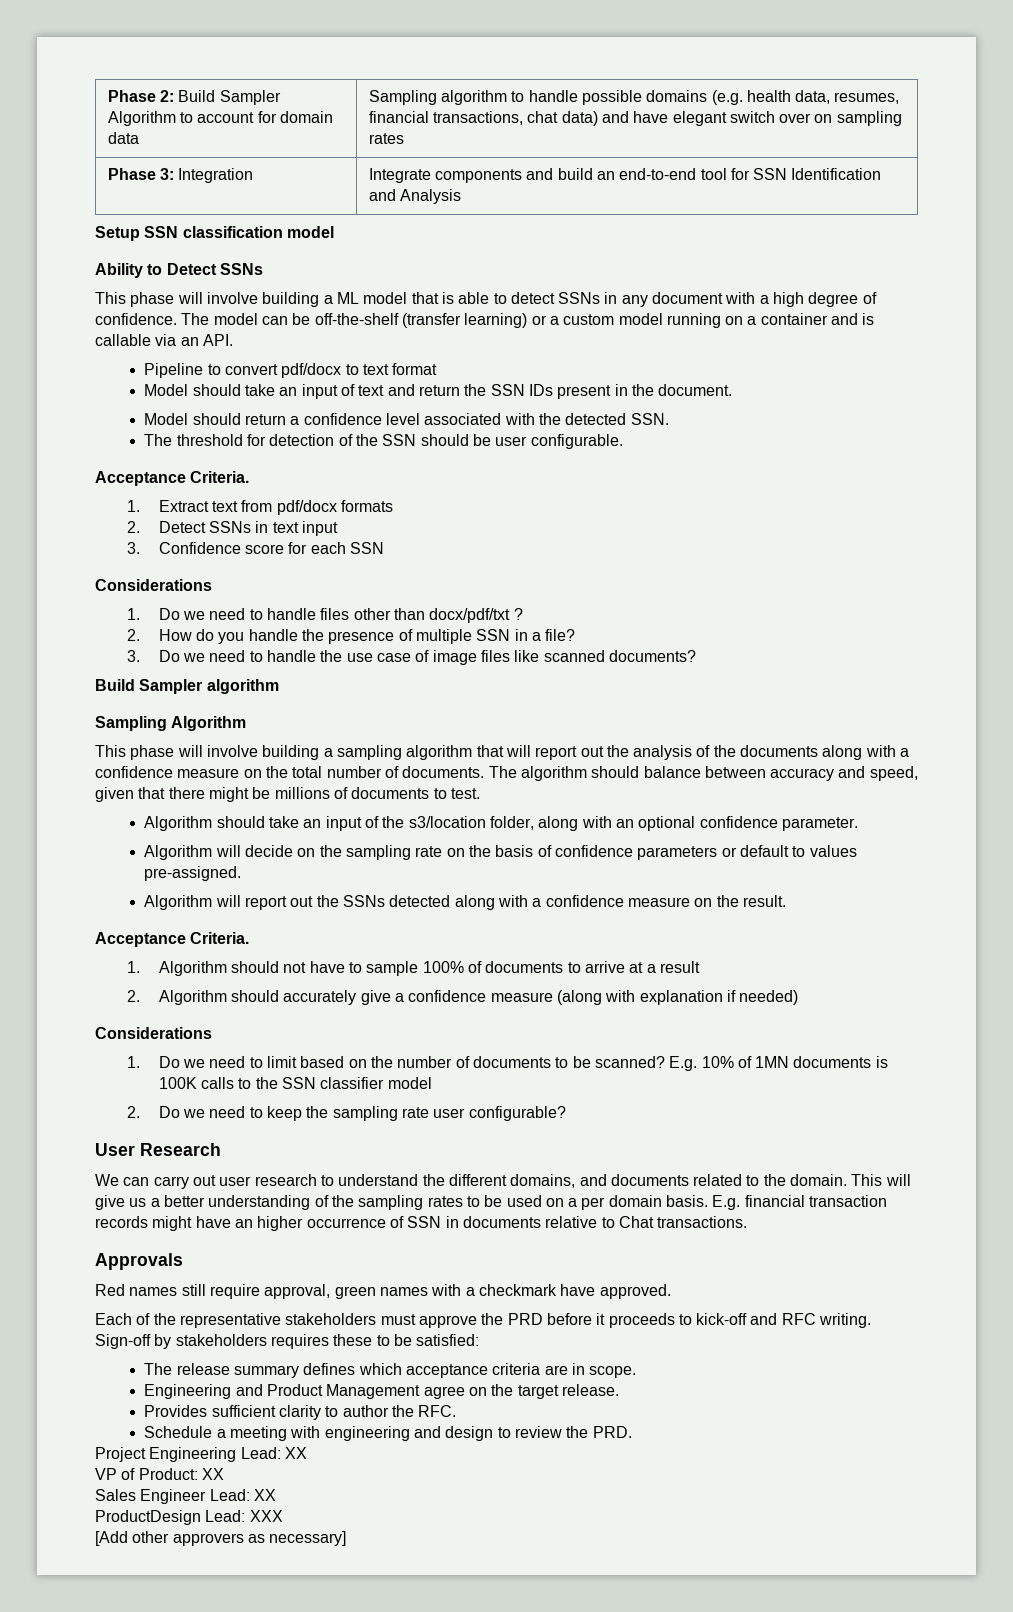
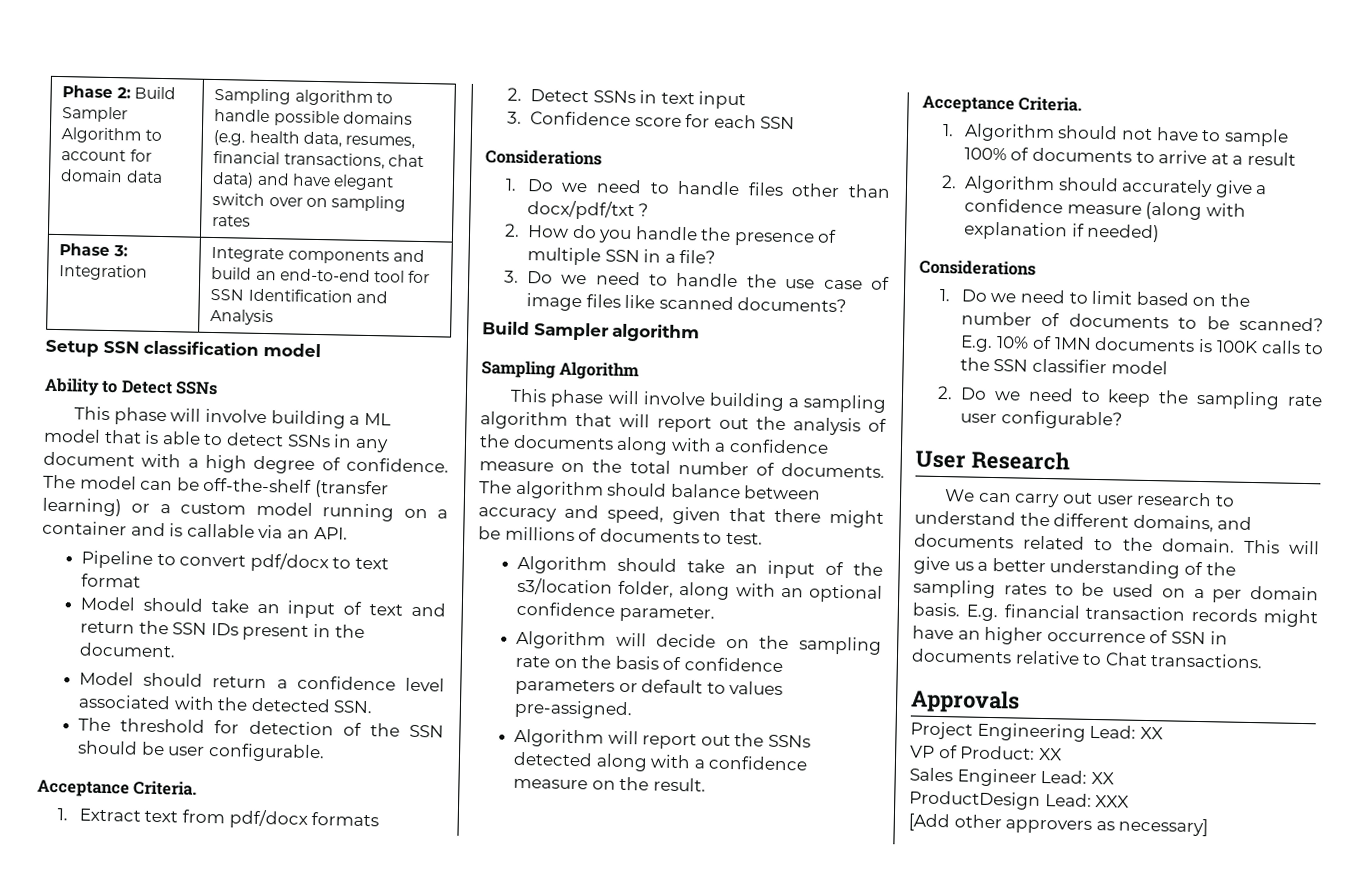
- Red names still require approval, green names with a checkmark have approved.
- Each of the representative stakeholders must approve the PRD before it proceeds to kick-off and RFC writing. Sign-off by stakeholders requires these to be satisfied:
- The release summary defines which acceptance criteria are in scope.
- Engineering and Product Management agree on the target release.
- Provides sufficient clarity to author the RFC.
- Schedule a meeting with engineering and design to review the PRD.

